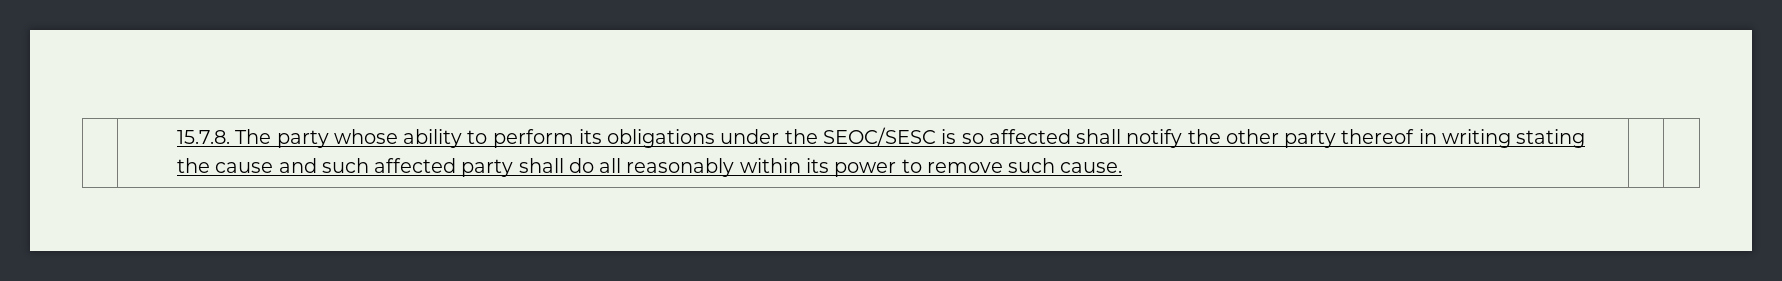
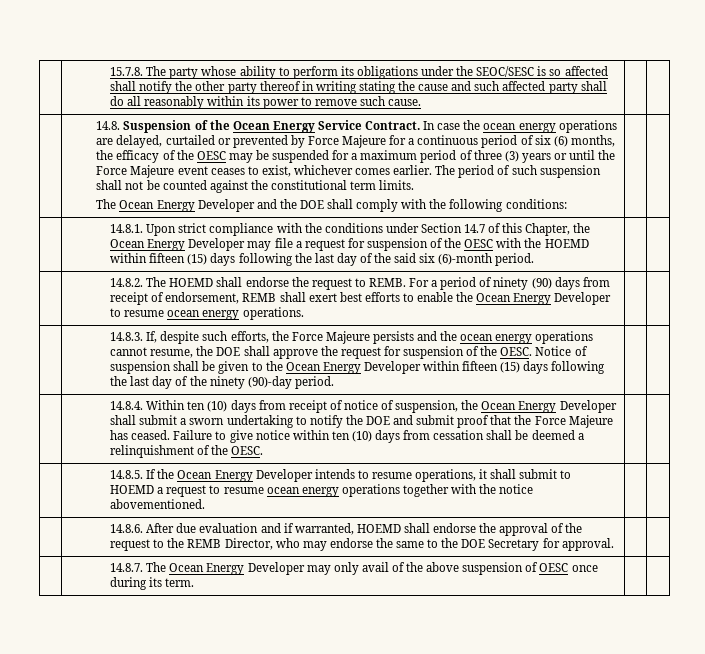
+ 14.8. Suspension of the Ocean Energy Service Contract. In case the ocean energy operations are delayed, curtailed or prevented by Force Majeure for a continuous period of six (6) months, the efficacy of the OESC may be suspended for a maximum period of three (3) years or until the Force Majeure event ceases to exist, whichever comes earlier. The period of such suspension shall not be counted against the constitutional term limits.
+ The Ocean Energy Developer and the DOE shall comply with the following conditions: | |
+ | 14.8.1. Upon strict compliance with the conditions under Section 14.7 of this Chapter, the Ocean Energy Developer may file a request for suspension of the OESC with the HOEMD within fifteen (15) days following the last day of the said six (6)-month period. | |
+ | 14.8.2. The HOEMD shall endorse the request to REMB. For a period of ninety (90) days from receipt of endorsement, REMB shall exert best efforts to enable the Ocean Energy Developer to resume ocean energy operations. | |
+ | 14.8.3. If, despite such efforts, the Force Majeure persists and the ocean energy operations cannot resume, the DOE shall approve the request for suspension of the OESC. Notice of suspension shall be given to the Ocean Energy Developer within fifteen (15) days following the last day of the ninety (90)-day period. | |
+ | 14.8.4. Within ten (10) days from receipt of notice of suspension, the Ocean Energy Developer shall submit a sworn undertaking to notify the DOE and submit proof that the Force Majeure has ceased. Failure to give notice within ten (10) days from cessation shall be deemed a relinquishment of the OESC. | |
+ | 14.8.5. If the Ocean Energy Developer intends to resume operations, it shall submit to HOEMD a request to resume ocean energy operations together with the notice abovementioned. | |
+ | 14.8.6. After due evaluation and if warranted, HOEMD shall endorse the approval of the request to the REMB Director, who may endorse the same to the DOE Secretary for approval. | |
+ | 14.8.7. The Ocean Energy Developer may only avail of the above suspension of OESC once during its term. | |

